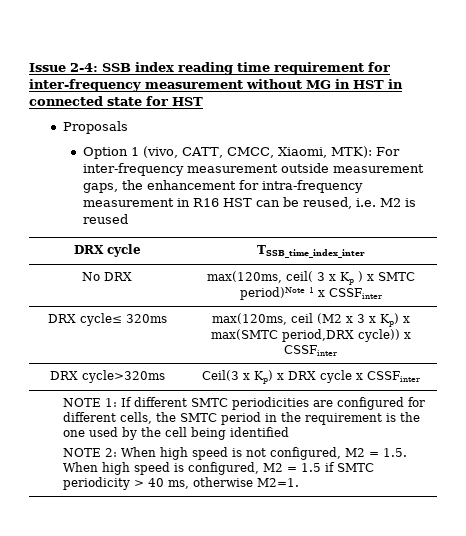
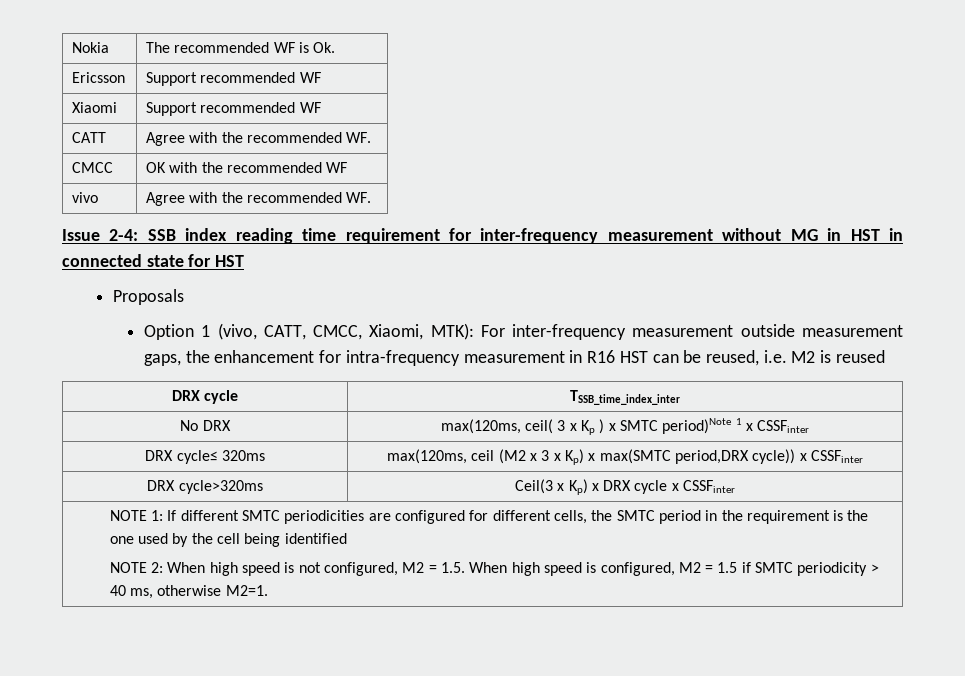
+ Nokia | The recommended WF is Ok.
+ Ericsson | Support recommended WF
+ Xiaomi | Support recommended WF
+ CATT | Agree with the recommended WF.
+ CMCC | OK with the recommended WF
+ vivo | Agree with the recommended WF.

